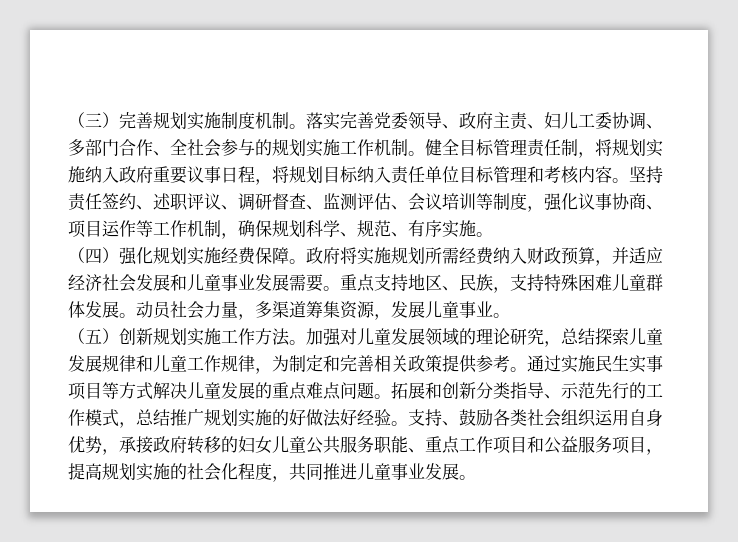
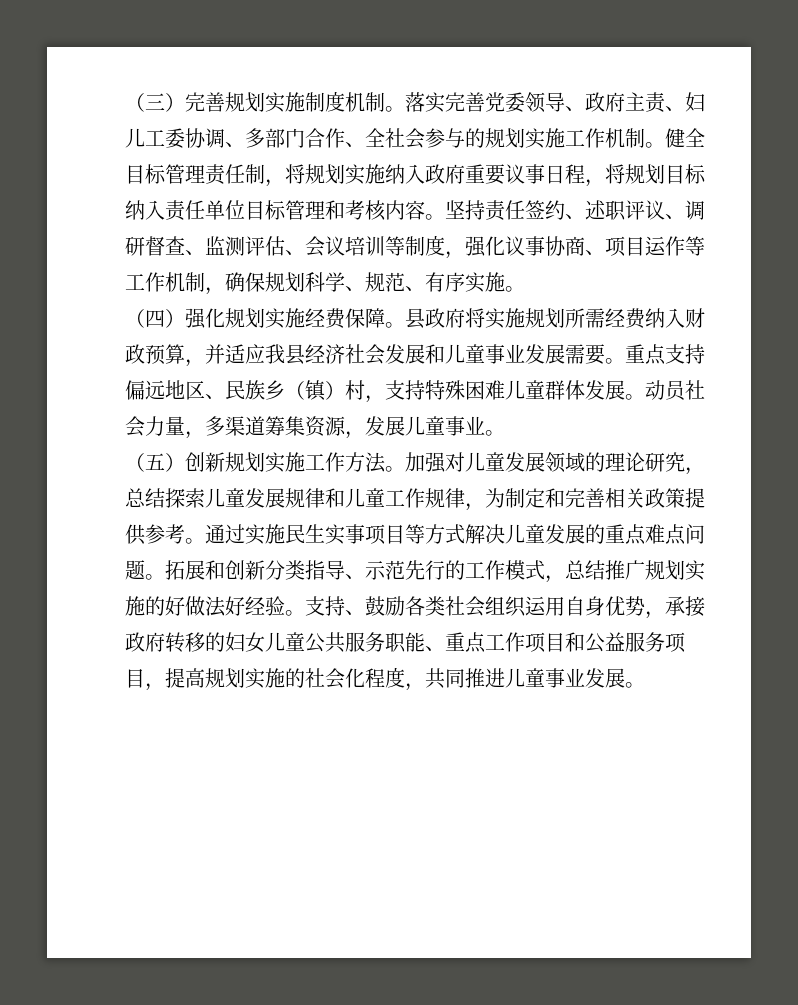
- 政府将实施规划所需经费纳入财政预算，并适应经济社会发展和儿童事业发展需要。
+ 县政府将实施规划所需经费纳入财政预算，并适应我县经济社会发展和儿童事业发展需要。
- 重点支持地区、民族，支持特殊困难儿童群体发展。
+ 重点支持偏远地区、民族乡（镇）村，支持特殊困难儿童群体发展。

